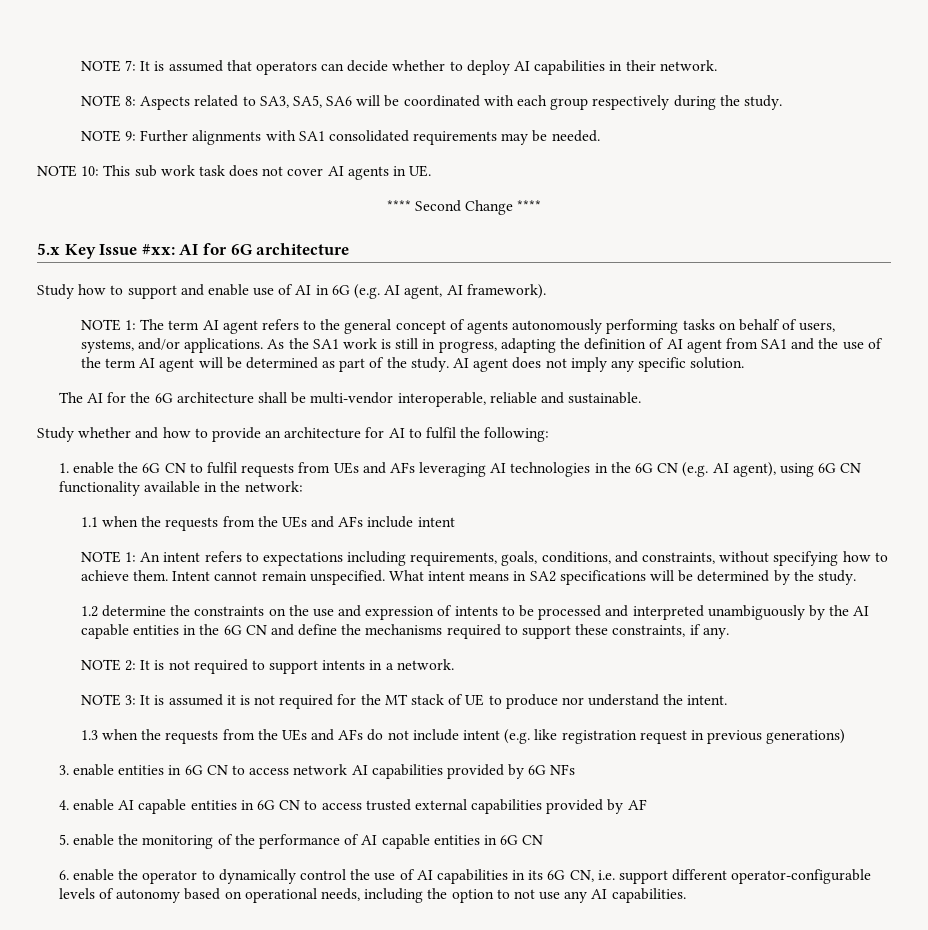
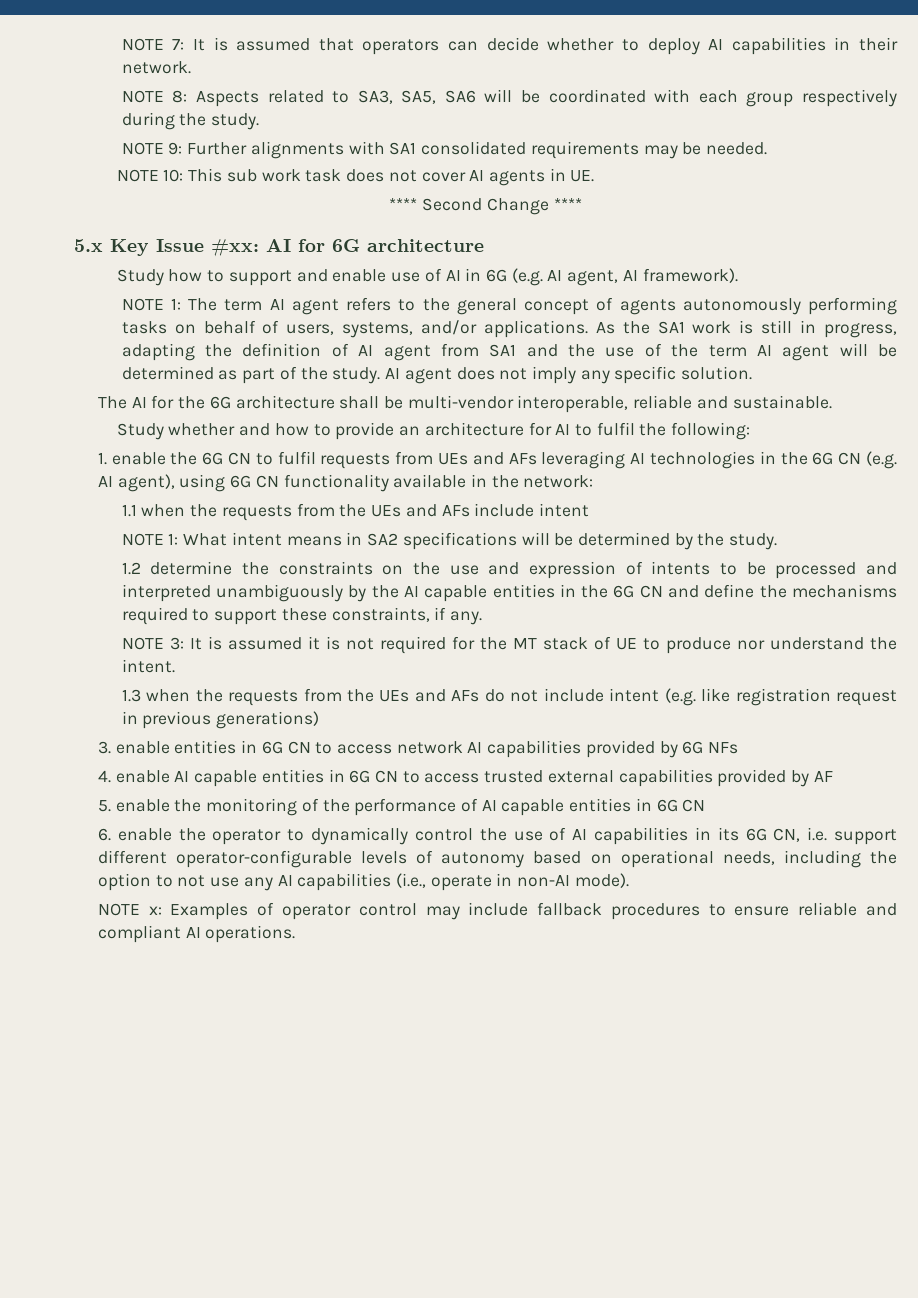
- NOTE 1: An intent refers to expectations including requirements, goals, conditions, and constraints, without specifying how to achieve them. Intent cannot remain unspecified. What intent means in SA2 specifications will be determined by the study.
+ NOTE 1: What intent means in SA2 specifications will be determined by the study.
- NOTE 2: It is not required to support intents in a network.
- 6. enable the operator to dynamically control the use of AI capabilities in its 6G CN, i.e. support different operator-configurable levels of autonomy based on operational needs, including the option to not use any AI capabilities.
+ 6. enable the operator to dynamically control the use of AI capabilities in its 6G CN, i.e. support different operator-configurable levels of autonomy based on operational needs, including the option to not use any AI capabilities (i.e., operate in non-AI mode).
+ NOTE x: Examples of operator control may include fallback procedures to ensure reliable and compliant AI operations.

